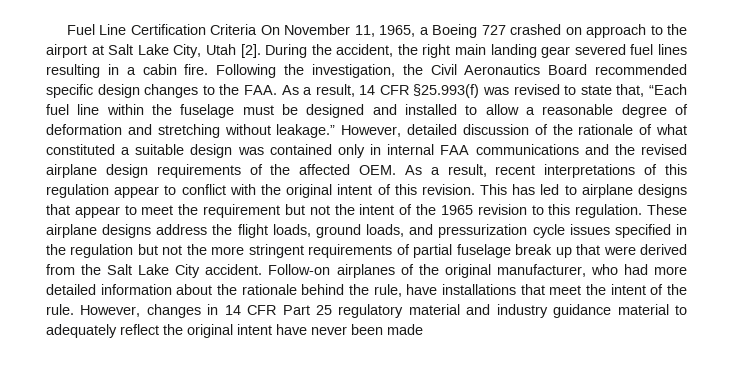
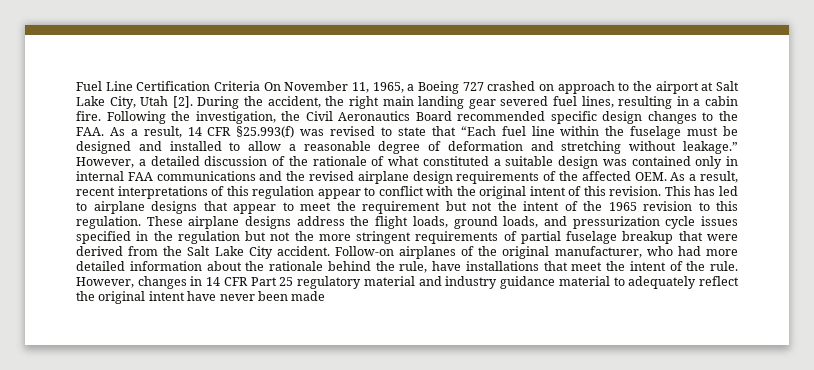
- During the accident, the right main landing gear severed fuel lines resulting in a cabin fire.
+ During the accident, the right main landing gear severed fuel lines, resulting in a cabin fire.
- Following the investigation, the Civil Aeronautics Board recommended specific design changes to the FAA. As a result, 14 CFR §25.993(f) was revised to state that, “Each fuel line within the fuselage must be designed and installed to allow a reasonable degree of deformation and stretching without leakage.”
+ Following the investigation, the Civil Aeronautics Board recommended specific design changes to the FAA. As a result, 14 CFR §25.993(f) was revised to state that “Each fuel line within the fuselage must be designed and installed to allow a reasonable degree of deformation and stretching without leakage.”
- However, detailed discussion of the rationale of what constituted a suitable design was contained only in internal FAA communications and the revised airplane design requirements of the affected OEM. As a result, recent interpretations of this regulation appear to conflict with the original intent of this revision.
+ However, a detailed discussion of the rationale of what constituted a suitable design was contained only in internal FAA communications and the revised airplane design requirements of the affected OEM. As a result, recent interpretations of this regulation appear to conflict with the original intent of this revision.
- These airplane designs address the flight loads, ground loads, and pressurization cycle issues specified in the regulation but not the more stringent requirements of partial fuselage break up that were derived from the Salt Lake City accident.
+ These airplane designs address the flight loads, ground loads, and pressurization cycle issues specified in the regulation but not the more stringent requirements of partial fuselage breakup that were derived from the Salt Lake City accident.

